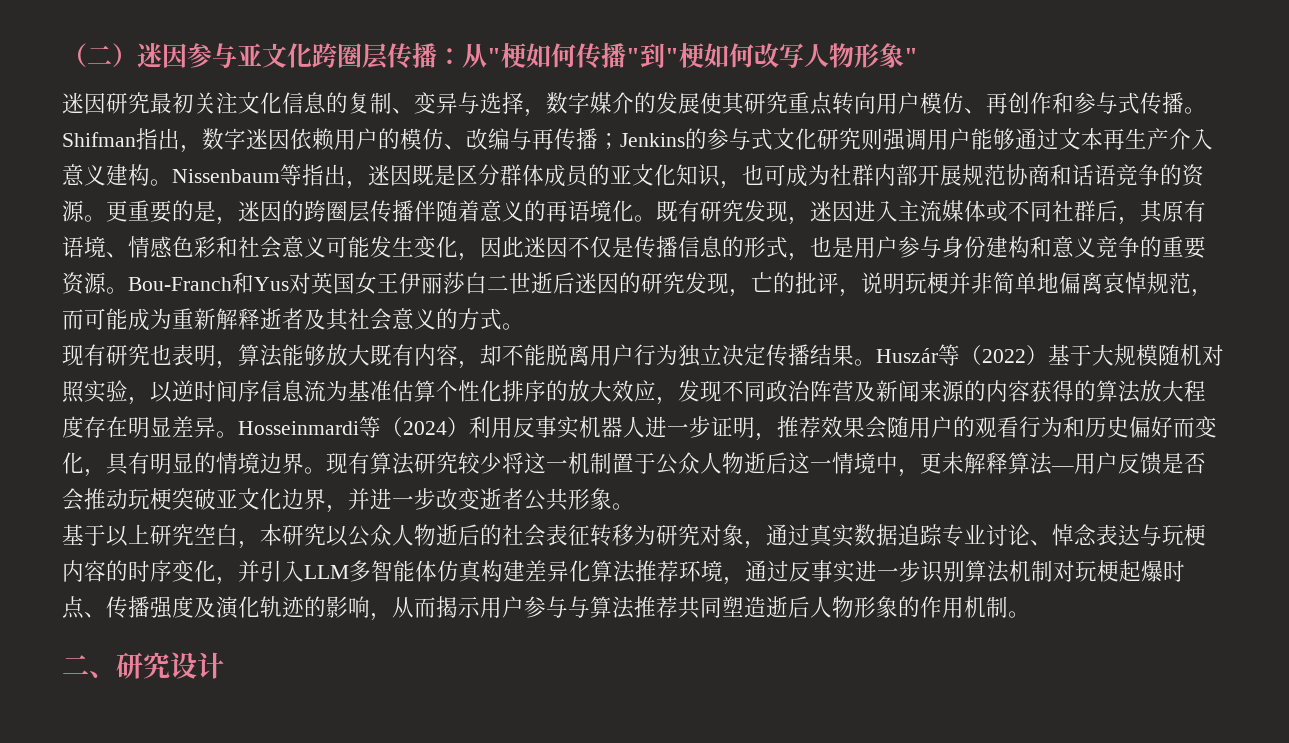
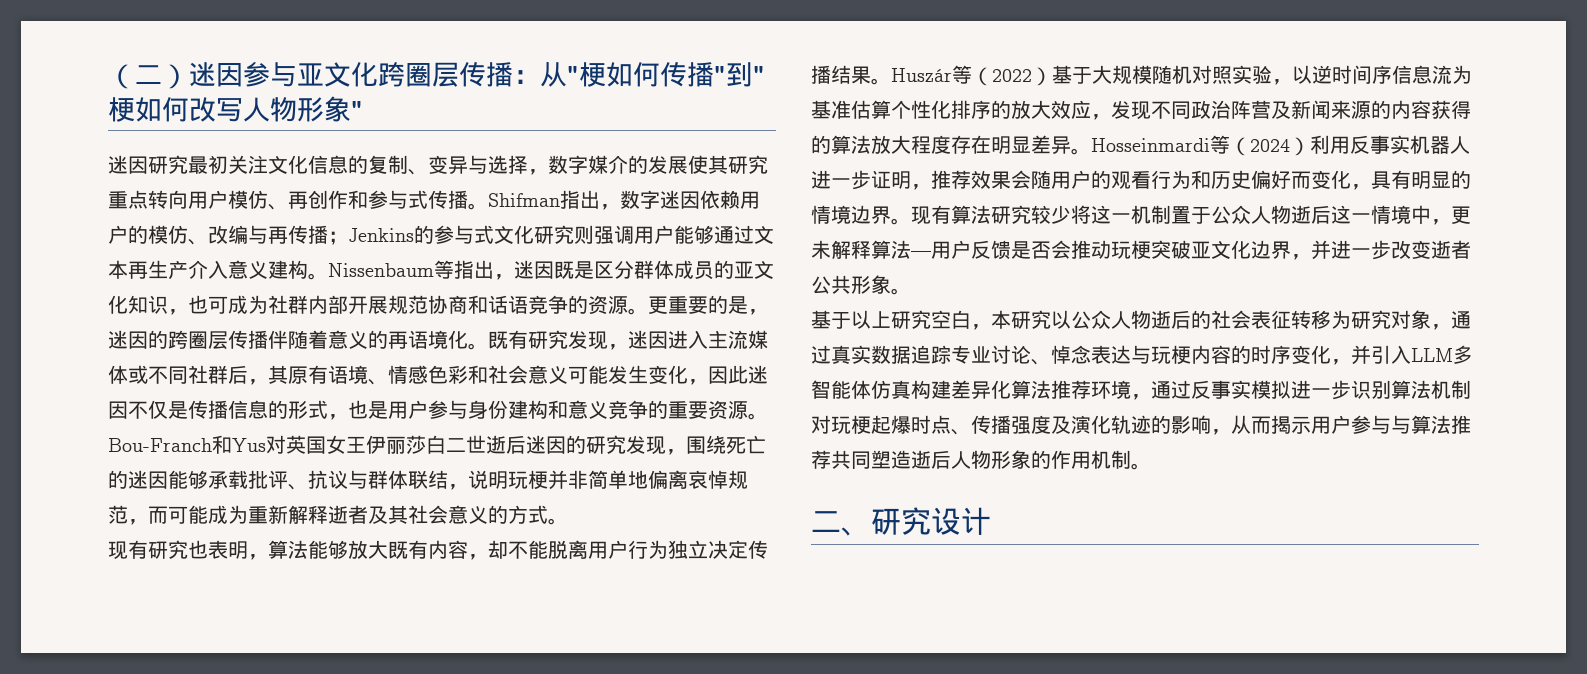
- Bou-Franch和Yus对英国女王伊丽莎白二世逝后迷因的研究发现，亡的批评，说明玩梗并非简单地偏离哀悼规范，而可能成为重新解释逝者及其社会意义的方式。
+ Bou-Franch和Yus对英国女王伊丽莎白二世逝后迷因的研究发现，围绕死亡的迷因能够承载批评、抗议与群体联结，说明玩梗并非简单地偏离哀悼规范，而可能成为重新解释逝者及其社会意义的方式。
- 基于以上研究空白，本研究以公众人物逝后的社会表征转移为研究对象，通过真实数据追踪专业讨论、悼念表达与玩梗内容的时序变化，并引入LLM多智能体仿真构建差异化算法推荐环境，通过反事实进一步识别算法机制对玩梗起爆时点、传播强度及演化轨迹的影响，从而揭示用户参与与算法推荐共同塑造逝后人物形象的作用机制。
+ 基于以上研究空白，本研究以公众人物逝后的社会表征转移为研究对象，通过真实数据追踪专业讨论、悼念表达与玩梗内容的时序变化，并引入LLM多智能体仿真构建差异化算法推荐环境，通过反事实模拟进一步识别算法机制对玩梗起爆时点、传播强度及演化轨迹的影响，从而揭示用户参与与算法推荐共同塑造逝后人物形象的作用机制。

